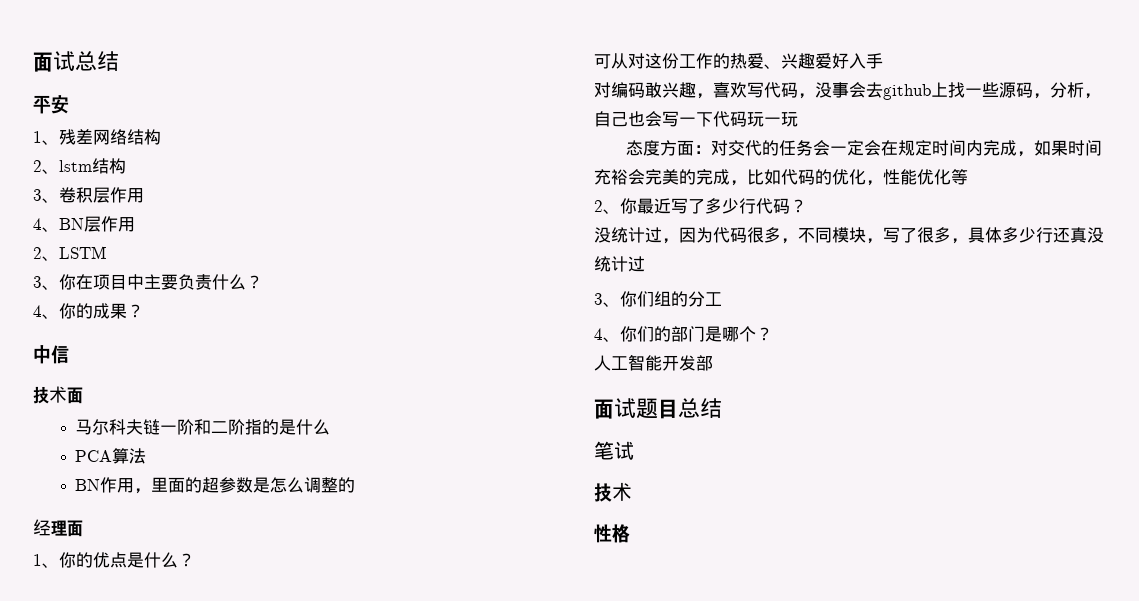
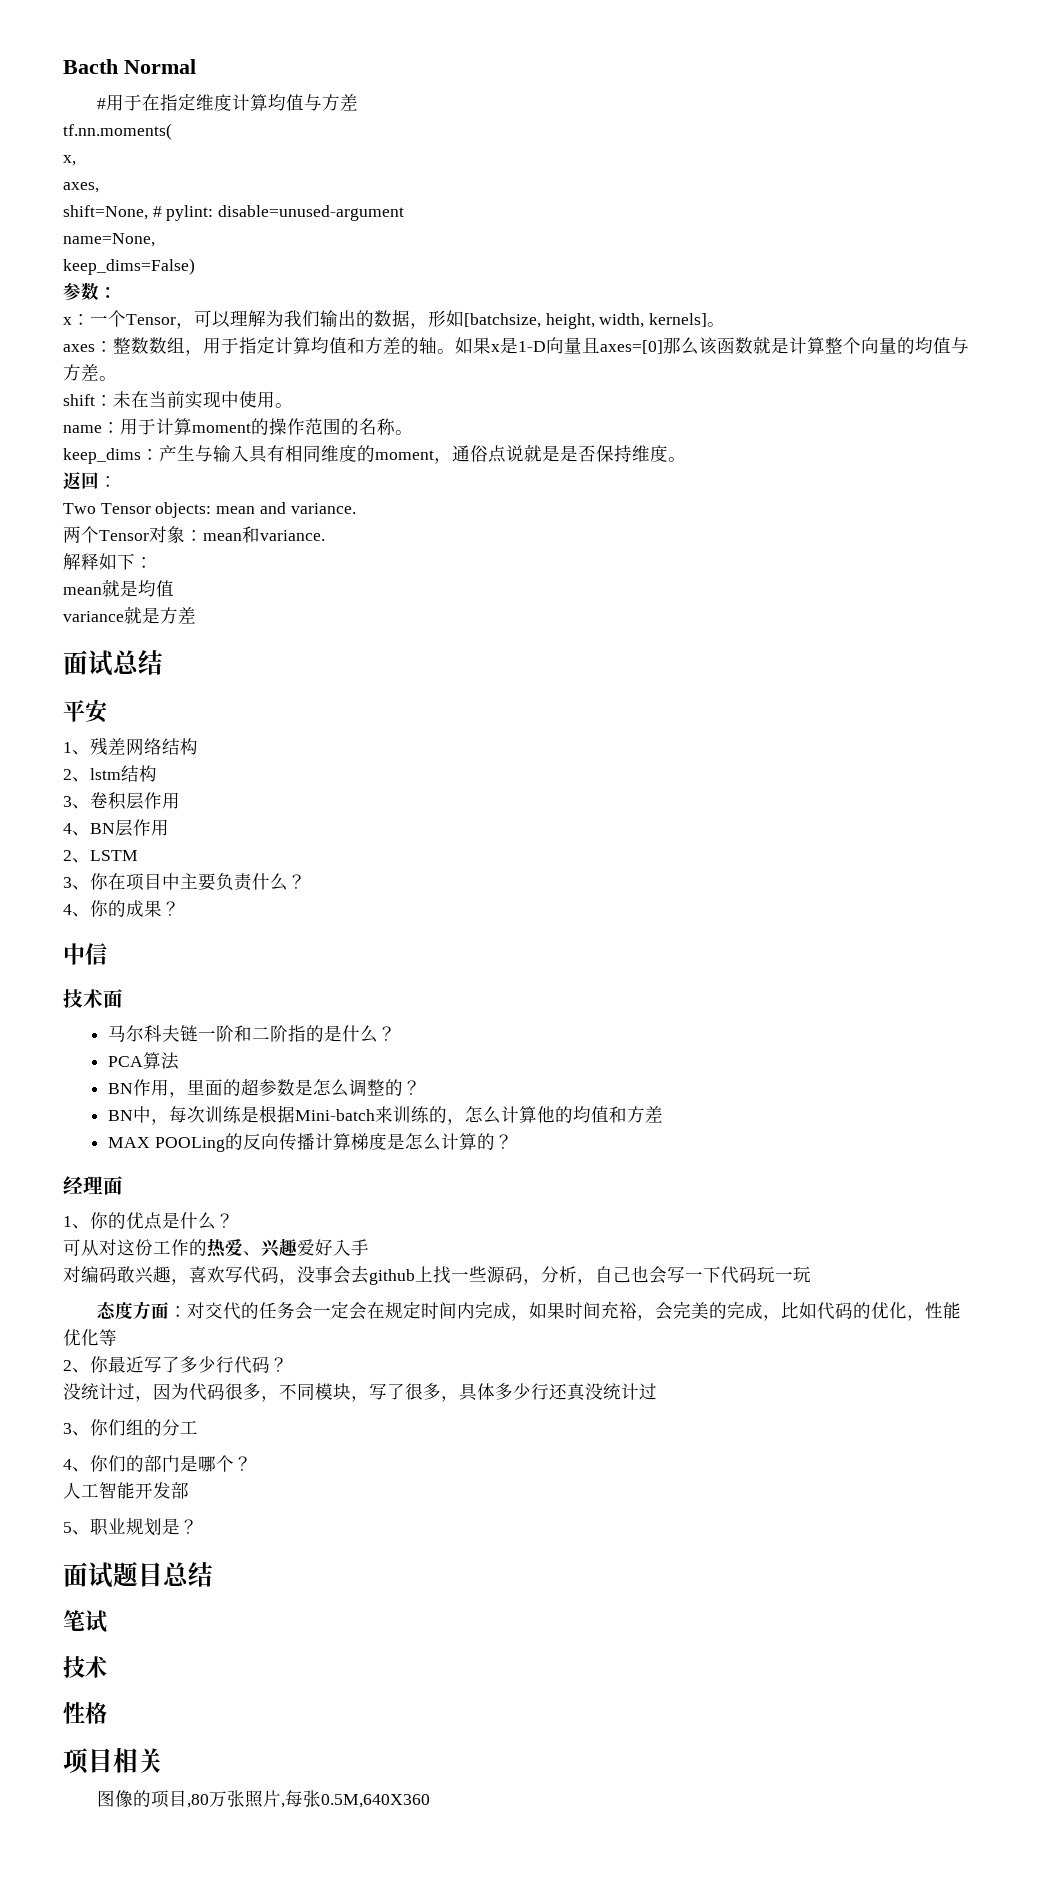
+ Bacth Normal
+ #用于在指定维度计算均值与方差
+ tf.nn.moments(
+ x,
+ axes,
+ shift=None, # pylint: disable=unused-argument
+ name=None,
+ keep_dims=False)
+ 参数：
+ x：一个Tensor，可以理解为我们输出的数据，形如[batchsize, height, width, kernels]。
+ axes：整数数组，用于指定计算均值和方差的轴。如果x是1-D向量且axes=[0]那么该函数就是计算整个向量的均值与方差。
+ shift：未在当前实现中使用。
+ name：用于计算moment的操作范围的名称。
+ keep_dims：产生与输入具有相同维度的moment，通俗点说就是是否保持维度。
+ 返回：
+ Two Tensor objects: mean and variance.
+ 两个Tensor对象：mean和variance.
+ 解释如下：
+ mean就是均值
+ variance就是方差
- 马尔科夫链一阶和二阶指的是什么
+ 马尔科夫链一阶和二阶指的是什么？
- BN作用，里面的超参数是怎么调整的
+ BN作用，里面的超参数是怎么调整的？
+ BN中，每次训练是根据Mini-batch来训练的，怎么计算他的均值和方差
+ MAX POOLing的反向传播计算梯度是怎么计算的？
- 态度方面：对交代的任务会一定会在规定时间内完成，如果时间充裕会完美的完成，比如代码的优化，性能优化等
+ 态度方面：对交代的任务会一定会在规定时间内完成，如果时间充裕，会完美的完成，比如代码的优化，性能优化等
+ 5、职业规划是？
+ 项目相关
+ 图像的项目,80万张照片,每张0.5M,640X360

